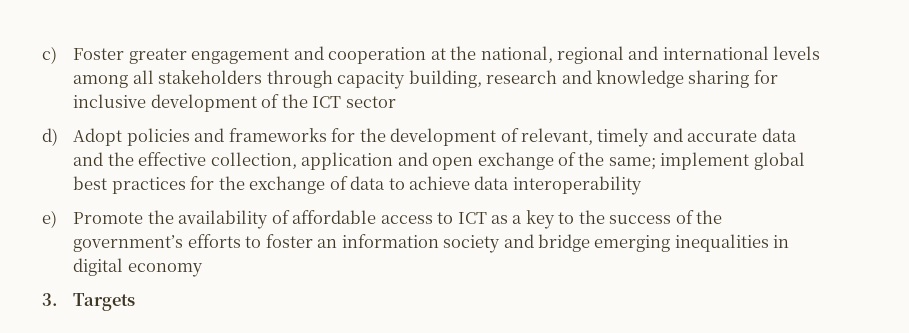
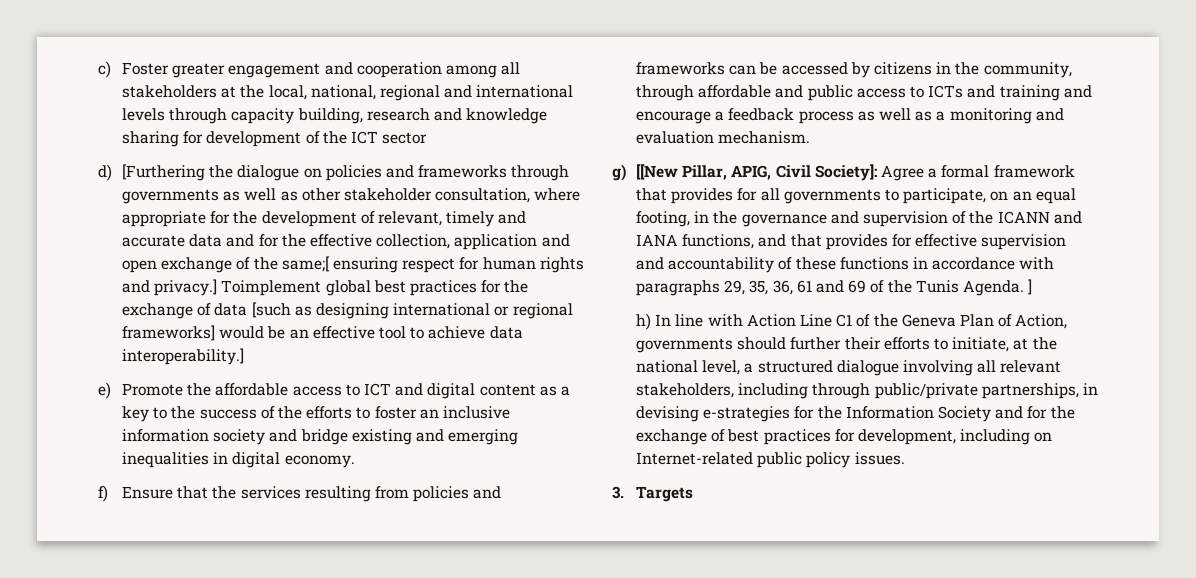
- c) Foster greater engagement and cooperation at the national, regional and international levels among all stakeholders through capacity building, research and knowledge sharing for inclusive development of the ICT sector
+ c) Foster greater engagement and cooperation among all stakeholders at the local, national, regional and international levels through capacity building, research and knowledge sharing for development of the ICT sector
- d) Adopt policies and frameworks for the development of relevant, timely and accurate data and the effective collection, application and open exchange of the same; implement global best practices for the exchange of data to achieve data interoperability
+ d) [Furthering the dialogue on policies and frameworks through governments as well as other stakeholder consultation, where appropriate for the development of relevant, timely and accurate data and for the effective collection, application and open exchange of the same;[ ensuring respect for human rights and privacy.] Toimplement global best practices for the exchange of data [such as designing international or regional frameworks] would be an effective tool to achieve data interoperability.]
- e) Promote the availability of affordable access to ICT as a key to the success of the government’s efforts to foster an information society and bridge emerging inequalities in digital economy
+ e) Promote the affordable access to ICT and digital content as a key to the success of the efforts to foster an inclusive information society and bridge existing and emerging inequalities in digital economy.
+ f) Ensure that the services resulting from policies and frameworks can be accessed by citizens in the community, through affordable and public access to ICTs and training and encourage a feedback process as well as a monitoring and evaluation mechanism.
+ g) [[New Pillar, APIG, Civil Society]: Agree a formal framework that provides for all governments to participate, on an equal footing, in the governance and supervision of the ICANN and IANA functions, and that provides for effective supervision and accountability of these functions in accordance with paragraphs 29, 35, 36, 61 and 69 of the Tunis Agenda. ]
+ h) In line with Action Line C1 of the Geneva Plan of Action, governments should further their efforts to initiate, at the national level, a structured dialogue involving all relevant stakeholders, including through public/private partnerships, in devising e-strategies for the Information Society and for the exchange of best practices for development, including on Internet-related public policy issues.

